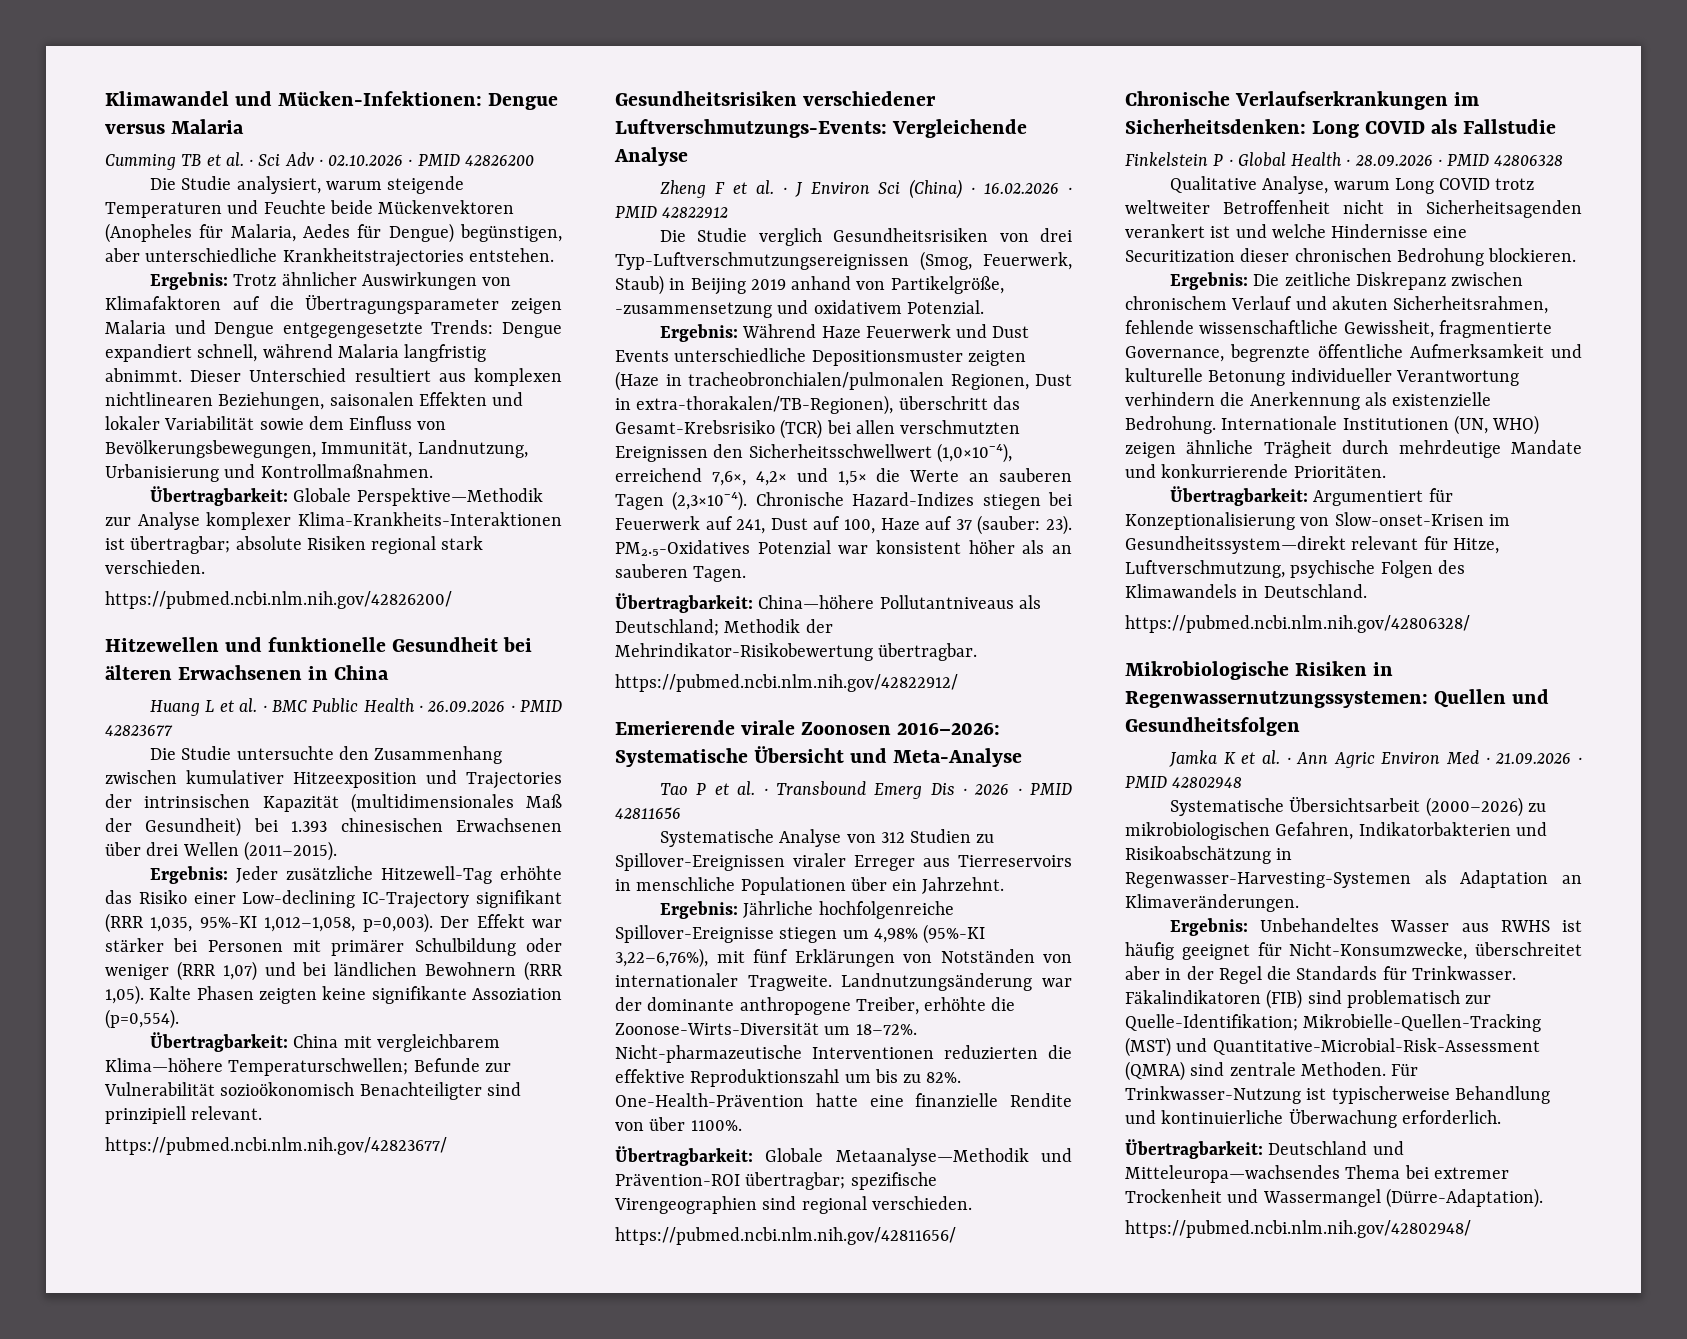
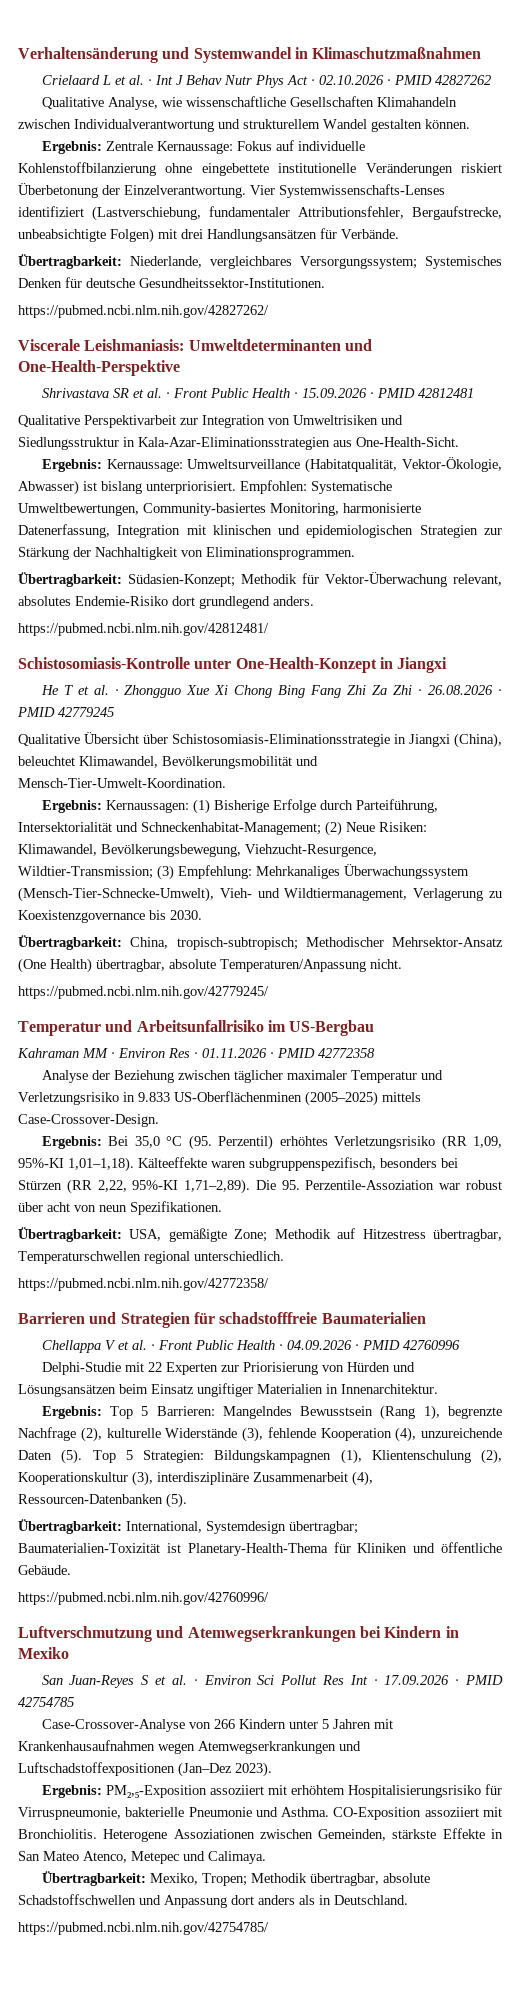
- Klimawandel und Mücken-Infektionen: Dengue versus Malaria
- Cumming TB et al. · Sci Adv · 02.10.2026 · PMID 42826200
- Die Studie analysiert, warum steigende Temperaturen und Feuchte beide Mückenvektoren (Anopheles für Malaria, Aedes für Dengue) begünstigen, aber unterschiedliche Krankheitstrajectories entstehen.
- Ergebnis: Trotz ähnlicher Auswirkungen von Klimafaktoren auf die Übertragungsparameter zeigen Malaria und Dengue entgegengesetzte Trends: Dengue expandiert schnell, während Malaria langfristig abnimmt. Dieser Unterschied resultiert aus komplexen nichtlinearen Beziehungen, saisonalen Effekten und lokaler Variabilität sowie dem Einfluss von Bevölkerungsbewegungen, Immunität, Landnutzung, Urbanisierung und Kontrollmaßnahmen.
- Übertragbarkeit: Globale Perspektive—Methodik zur Analyse komplexer Klima-Krankheits-Interaktionen ist übertragbar; absolute Risiken regional stark verschieden.
- https://pubmed.ncbi.nlm.nih.gov/42826200/
- Hitzewellen und funktionelle Gesundheit bei älteren Erwachsenen in China
- Huang L et al. · BMC Public Health · 26.09.2026 · PMID 42823677
- Die Studie untersuchte den Zusammenhang zwischen kumulativer Hitzeexposition und Trajectories der intrinsischen Kapazität (multidimensionales Maß der Gesundheit) bei 1.393 chinesischen Erwachsenen über drei Wellen (2011–2015).
- Ergebnis: Jeder zusätzliche Hitzewell-Tag erhöhte das Risiko einer Low-declining IC-Trajectory signifikant (RRR 1,035, 95%-KI 1,012–1,058, p=0,003). Der Effekt war stärker bei Personen mit primärer Schulbildung oder weniger (RRR 1,07) und bei ländlichen Bewohnern (RRR 1,05). Kalte Phasen zeigten keine signifikante Assoziation (p=0,554).
- Übertragbarkeit: China mit vergleichbarem Klima—höhere Temperaturschwellen; Befunde zur Vulnerabilität sozioökonomisch Benachteiligter sind prinzipiell relevant.
- https://pubmed.ncbi.nlm.nih.gov/42823677/
- Gesundheitsrisiken verschiedener Luftverschmutzungs-Events: Vergleichende Analyse
- Zheng F et al. · J Environ Sci (China) · 16.02.2026 · PMID 42822912
- Die Studie verglich Gesundheitsrisiken von drei Typ-Luftverschmutzungsereignissen (Smog, Feuerwerk, Staub) in Beijing 2019 anhand von Partikelgröße, -zusammensetzung und oxidativem Potenzial.
- Ergebnis: Während Haze Feuerwerk und Dust Events unterschiedliche Depositionsmuster zeigten (Haze in tracheobronchialen/pulmonalen Regionen, Dust in extra-thorakalen/TB-Regionen), überschritt das Gesamt-Krebsrisiko (TCR) bei allen verschmutzten Ereignissen den Sicherheitsschwellwert (1,0×10⁻⁴), erreichend 7,6×, 4,2× und 1,5× die Werte an sauberen Tagen (2,3×10⁻⁴). Chronische Hazard-Indizes stiegen bei Feuerwerk auf 241, Dust auf 100, Haze auf 37 (sauber: 23). PM₂.₅-Oxidatives Potenzial war konsistent höher als an sauberen Tagen.
- Übertragbarkeit: China—höhere Pollutantniveaus als Deutschland; Methodik der Mehrindikator-Risikobewertung übertragbar.
- https://pubmed.ncbi.nlm.nih.gov/42822912/
- Emerierende virale Zoonosen 2016–2026: Systematische Übersicht und Meta-Analyse
- Tao P et al. · Transbound Emerg Dis · 2026 · PMID 42811656
- Systematische Analyse von 312 Studien zu Spillover-Ereignissen viraler Erreger aus Tierreservoirs in menschliche Populationen über ein Jahrzehnt.
- Ergebnis: Jährliche hochfolgenreiche Spillover-Ereignisse stiegen um 4,98% (95%-KI 3,22–6,76%), mit fünf Erklärungen von Notständen von internationaler Tragweite. Landnutzungsänderung war der dominante anthropogene Treiber, erhöhte die Zoonose-Wirts-Diversität um 18–72%. Nicht-pharmazeutische Interventionen reduzierten die effektive Reproduktionszahl um bis zu 82%. One-Health-Prävention hatte eine finanzielle Rendite von über 1100%.
- Übertragbarkeit: Globale Metaanalyse—Methodik und Prävention-ROI übertragbar; spezifische Virengeographien sind regional verschieden.
- https://pubmed.ncbi.nlm.nih.gov/42811656/
- Chronische Verlaufserkrankungen im Sicherheitsdenken: Long COVID als Fallstudie
- Finkelstein P · Global Health · 28.09.2026 · PMID 42806328
- Qualitative Analyse, warum Long COVID trotz weltweiter Betroffenheit nicht in Sicherheitsagenden verankert ist und welche Hindernisse eine Securitization dieser chronischen Bedrohung blockieren.
- Ergebnis: Die zeitliche Diskrepanz zwischen chronischem Verlauf und akuten Sicherheitsrahmen, fehlende wissenschaftliche Gewissheit, fragmentierte Governance, begrenzte öffentliche Aufmerksamkeit und kulturelle Betonung individueller Verantwortung verhindern die Anerkennung als existenzielle Bedrohung. Internationale Institutionen (UN, WHO) zeigen ähnliche Trägheit durch mehrdeutige Mandate und konkurrierende Prioritäten.
- Übertragbarkeit: Argumentiert für Konzeptionalisierung von Slow-onset-Krisen im Gesundheitssystem—direkt relevant für Hitze, Luftverschmutzung, psychische Folgen des Klimawandels in Deutschland.
- https://pubmed.ncbi.nlm.nih.gov/42806328/
- Mikrobiologische Risiken in Regenwassernutzungssystemen: Quellen und Gesundheitsfolgen
- Jamka K et al. · Ann Agric Environ Med · 21.09.2026 · PMID 42802948
- Systematische Übersichtsarbeit (2000–2026) zu mikrobiologischen Gefahren, Indikatorbakterien und Risikoabschätzung in Regenwasser-Harvesting-Systemen als Adaptation an Klimaveränderungen.
- Ergebnis: Unbehandeltes Wasser aus RWHS ist häufig geeignet für Nicht-Konsumzwecke, überschreitet aber in der Regel die Standards für Trinkwasser. Fäkalindikatoren (FIB) sind problematisch zur Quelle-Identifikation; Mikrobielle-Quellen-Tracking (MST) und Quantitative-Microbial-Risk-Assessment (QMRA) sind zentrale Methoden. Für Trinkwasser-Nutzung ist typischerweise Behandlung und kontinuierliche Überwachung erforderlich.
- Übertragbarkeit: Deutschland und Mitteleuropa—wachsendes Thema bei extremer Trockenheit und Wassermangel (Dürre-Adaptation).
- https://pubmed.ncbi.nlm.nih.gov/42802948/
+ Verhaltensänderung und Systemwandel in Klimaschutzmaßnahmen
+ Crielaard L et al. · Int J Behav Nutr Phys Act · 02.10.2026 · PMID 42827262
+ Qualitative Analyse, wie wissenschaftliche Gesellschaften Klimahandeln zwischen Individualverantwortung und strukturellem Wandel gestalten können.
+ Ergebnis: Zentrale Kernaussage: Fokus auf individuelle Kohlenstoffbilanzierung ohne eingebettete institutionelle Veränderungen riskiert Überbetonung der Einzelverantwortung. Vier Systemwissenschafts-Lenses identifiziert (Lastverschiebung, fundamentaler Attributionsfehler, Bergaufstrecke, unbeabsichtigte Folgen) mit drei Handlungsansätzen für Verbände.
+ Übertragbarkeit: Niederlande, vergleichbares Versorgungssystem; Systemisches Denken für deutsche Gesundheitssektor-Institutionen.
+ https://pubmed.ncbi.nlm.nih.gov/42827262/
+ Viscerale Leishmaniasis: Umweltdeterminanten und One-Health-Perspektive
+ Shrivastava SR et al. · Front Public Health · 15.09.2026 · PMID 42812481
+ Qualitative Perspektivarbeit zur Integration von Umweltrisiken und Siedlungsstruktur in Kala-Azar-Eliminationsstrategien aus One-Health-Sicht.
+ Ergebnis: Kernaussage: Umweltsurveillance (Habitatqualität, Vektor-Ökologie, Abwasser) ist bislang unterpriorisiert. Empfohlen: Systematische Umweltbewertungen, Community-basiertes Monitoring, harmonisierte Datenerfassung, Integration mit klinischen und epidemiologischen Strategien zur Stärkung der Nachhaltigkeit von Eliminationsprogrammen.
+ Übertragbarkeit: Südasien-Konzept; Methodik für Vektor-Überwachung relevant, absolutes Endemie-Risiko dort grundlegend anders.
+ https://pubmed.ncbi.nlm.nih.gov/42812481/
+ Schistosomiasis-Kontrolle unter One-Health-Konzept in Jiangxi
+ He T et al. · Zhongguo Xue Xi Chong Bing Fang Zhi Za Zhi · 26.08.2026 · PMID 42779245
+ Qualitative Übersicht über Schistosomiasis-Eliminationsstrategie in Jiangxi (China), beleuchtet Klimawandel, Bevölkerungsmobilität und Mensch-Tier-Umwelt-Koordination.
+ Ergebnis: Kernaussagen: (1) Bisherige Erfolge durch Parteiführung, Intersektorialität und Schneckenhabitat-Management; (2) Neue Risiken: Klimawandel, Bevölkerungsbewegung, Viehzucht-Resurgence, Wildtier-Transmission; (3) Empfehlung: Mehrkanaliges Überwachungssystem (Mensch-Tier-Schnecke-Umwelt), Vieh- und Wildtiermanagement, Verlagerung zu Koexistenzgovernance bis 2030.
+ Übertragbarkeit: China, tropisch-subtropisch; Methodischer Mehrsektor-Ansatz (One Health) übertragbar, absolute Temperaturen/Anpassung nicht.
+ https://pubmed.ncbi.nlm.nih.gov/42779245/
+ Temperatur und Arbeitsunfallrisiko im US-Bergbau
+ Kahraman MM · Environ Res · 01.11.2026 · PMID 42772358
+ Analyse der Beziehung zwischen täglicher maximaler Temperatur und Verletzungsrisiko in 9.833 US-Oberflächenminen (2005–2025) mittels Case-Crossover-Design.
+ Ergebnis: Bei 35,0 °C (95. Perzentil) erhöhtes Verletzungsrisiko (RR 1,09, 95%-KI 1,01–1,18). Kälteeffekte waren subgruppenspezifisch, besonders bei Stürzen (RR 2,22, 95%-KI 1,71–2,89). Die 95. Perzentile-Assoziation war robust über acht von neun Spezifikationen.
+ Übertragbarkeit: USA, gemäßigte Zone; Methodik auf Hitzestress übertragbar, Temperaturschwellen regional unterschiedlich.
+ https://pubmed.ncbi.nlm.nih.gov/42772358/
+ Barrieren und Strategien für schadstofffreie Baumaterialien
+ Chellappa V et al. · Front Public Health · 04.09.2026 · PMID 42760996
+ Delphi-Studie mit 22 Experten zur Priorisierung von Hürden und Lösungsansätzen beim Einsatz ungiftiger Materialien in Innenarchitektur.
+ Ergebnis: Top 5 Barrieren: Mangelndes Bewusstsein (Rang 1), begrenzte Nachfrage (2), kulturelle Widerstände (3), fehlende Kooperation (4), unzureichende Daten (5). Top 5 Strategien: Bildungskampagnen (1), Klientenschulung (2), Kooperationskultur (3), interdisziplinäre Zusammenarbeit (4), Ressourcen-Datenbanken (5).
+ Übertragbarkeit: International, Systemdesign übertragbar; Baumaterialien-Toxizität ist Planetary-Health-Thema für Kliniken und öffentliche Gebäude.
+ https://pubmed.ncbi.nlm.nih.gov/42760996/
+ Luftverschmutzung und Atemwegserkrankungen bei Kindern in Mexiko
+ San Juan-Reyes S et al. · Environ Sci Pollut Res Int · 17.09.2026 · PMID 42754785
+ Case-Crossover-Analyse von 266 Kindern unter 5 Jahren mit Krankenhausaufnahmen wegen Atemwegserkrankungen und Luftschadstoffexpositionen (Jan–Dez 2023).
+ Ergebnis: PM₂,₅-Exposition assoziiert mit erhöhtem Hospitalisierungsrisiko für Virruspneumonie, bakterielle Pneumonie und Asthma. CO-Exposition assoziiert mit Bronchiolitis. Heterogene Assoziationen zwischen Gemeinden, stärkste Effekte in San Mateo Atenco, Metepec und Calimaya.
+ Übertragbarkeit: Mexiko, Tropen; Methodik übertragbar, absolute Schadstoffschwellen und Anpassung dort anders als in Deutschland.
+ https://pubmed.ncbi.nlm.nih.gov/42754785/

